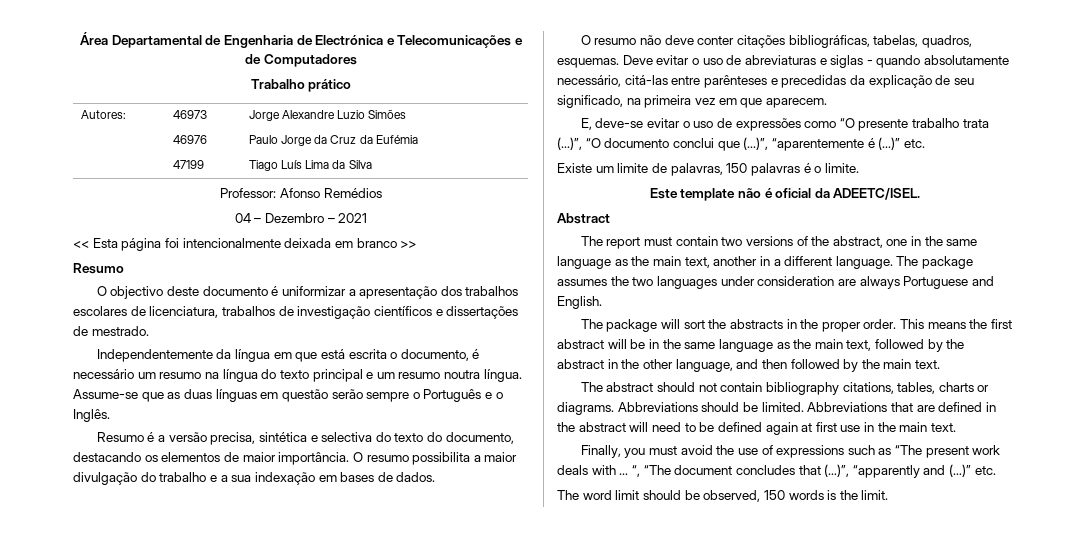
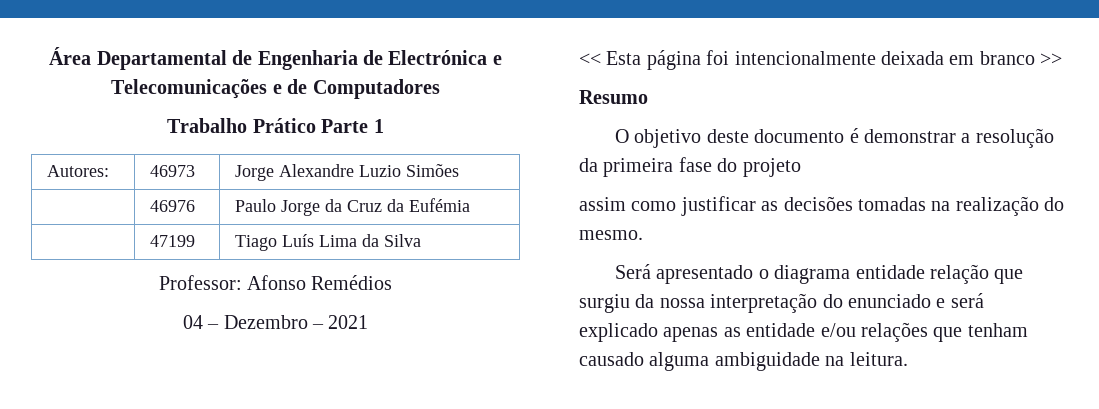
- Trabalho prático
+ Trabalho Prático Parte 1
- O objectivo deste documento é uniformizar a apresentação dos trabalhos escolares de licenciatura, trabalhos de investigação científicos e dissertações de mestrado.
- Independentemente da língua em que está escrita o documento, é necessário um resumo na língua do texto principal e um resumo noutra língua. Assume-se que as duas línguas em questão serão sempre o Português e o Inglês.
- Resumo é a versão precisa, sintética e selectiva do texto do documento, destacando os elementos de maior importância. O resumo possibilita a maior divulgação do trabalho e a sua indexação em bases de dados.
- O resumo não deve conter citações bibliográficas, tabelas, quadros, esquemas. Deve evitar o uso de abreviaturas e siglas - quando absolutamente necessário, citá-las entre parênteses e precedidas da explicação de seu significado, na primeira vez em que aparecem.
- E, deve-se evitar o uso de expressões como “O presente trabalho trata (...)”, “O documento conclui que (...)”, “aparentemente é (...)” etc.
- Existe um limite de palavras, 150 palavras é o limite.
- Este template não é oficial da ADEETC/ISEL.
- Abstract
- The report must contain two versions of the abstract, one in the same language as the main text, another in a different language. The package assumes the two languages under consideration are always Portuguese and English.
- The package will sort the abstracts in the proper order. This means the first abstract will be in the same language as the main text, followed by the abstract in the other language, and then followed by the main text.
- The abstract should not contain bibliography citations, tables, charts or diagrams. Abbreviations should be limited. Abbreviations that are defined in the abstract will need to be defined again at first use in the main text.
- Finally, you must avoid the use of expressions such as “The present work deals with ... “, “The document concludes that (…)”, “apparently and (…)” etc.
- The word limit should be observed, 150 words is the limit.
+ O objetivo deste documento é demonstrar a resolução da primeira fase do projeto
+ assim como justificar as decisões tomadas na realização do mesmo.
+ Será apresentado o diagrama entidade relação que surgiu da nossa interpretação do enunciado e será explicado apenas as entidade e/ou relações que tenham causado alguma ambiguidade na leitura.

